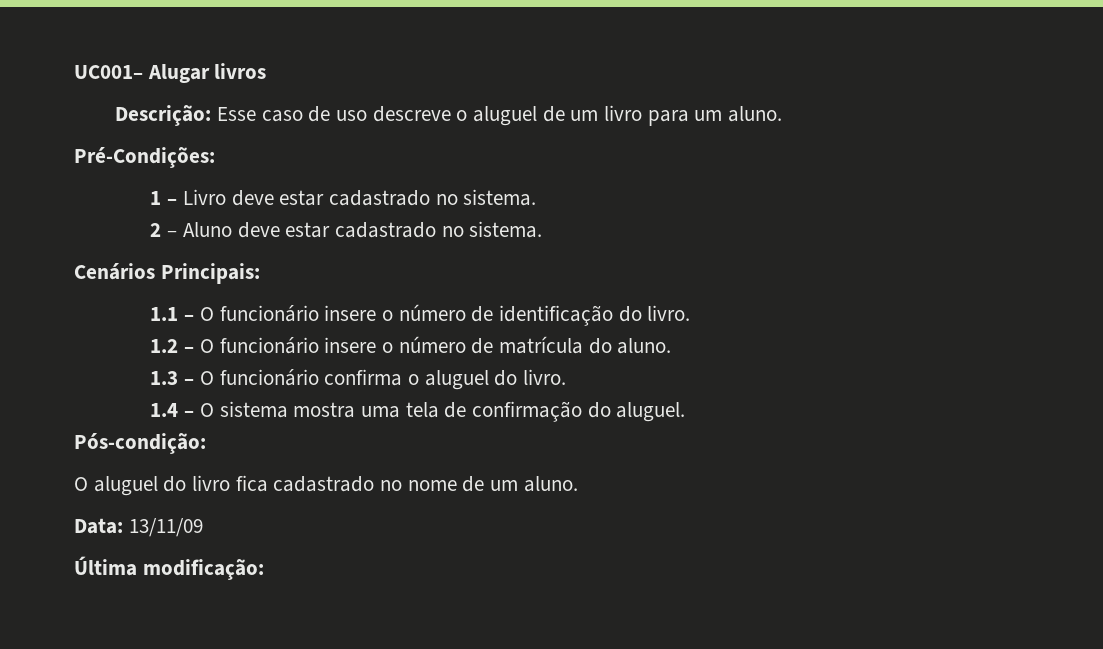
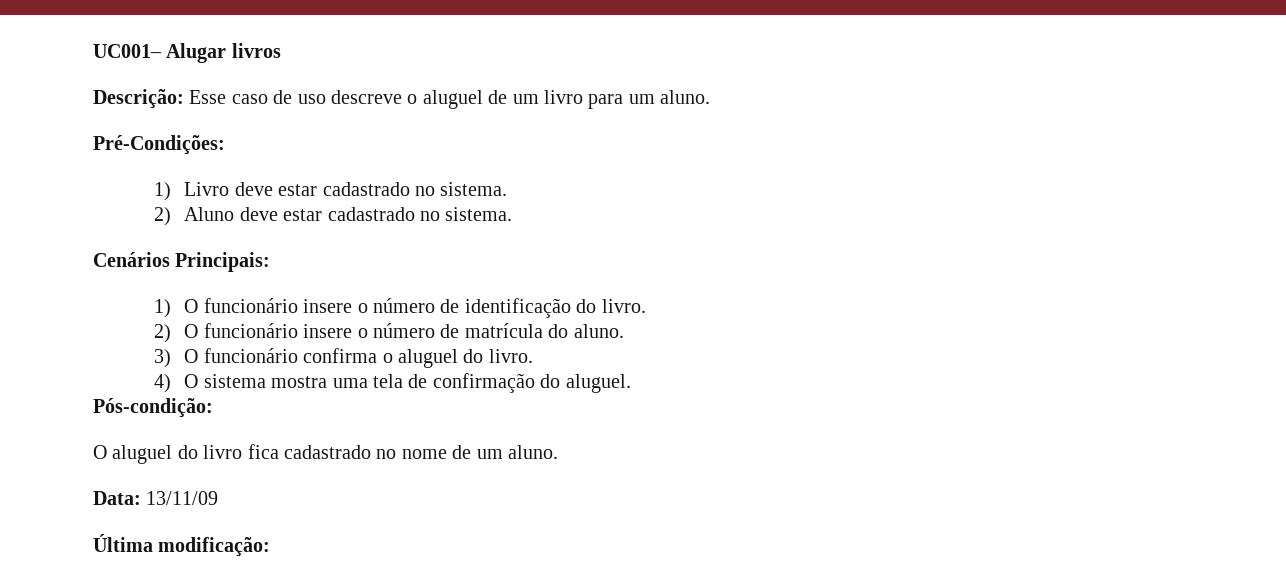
- 1 – Livro deve estar cadastrado no sistema.
+ 1) Livro deve estar cadastrado no sistema.
- 2 – Aluno deve estar cadastrado no sistema.
+ 2) Aluno deve estar cadastrado no sistema.
- 1.1 – O funcionário insere o número de identificação do livro.
+ 1) O funcionário insere o número de identificação do livro.
- 1.2 – O funcionário insere o número de matrícula do aluno.
+ 2) O funcionário insere o número de matrícula do aluno.
- 1.3 – O funcionário confirma o aluguel do livro.
+ 3) O funcionário confirma o aluguel do livro.
- 1.4 – O sistema mostra uma tela de confirmação do aluguel.
+ 4) O sistema mostra uma tela de confirmação do aluguel.

